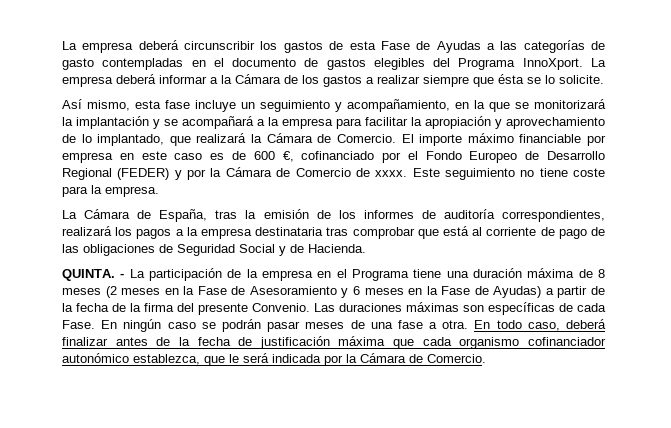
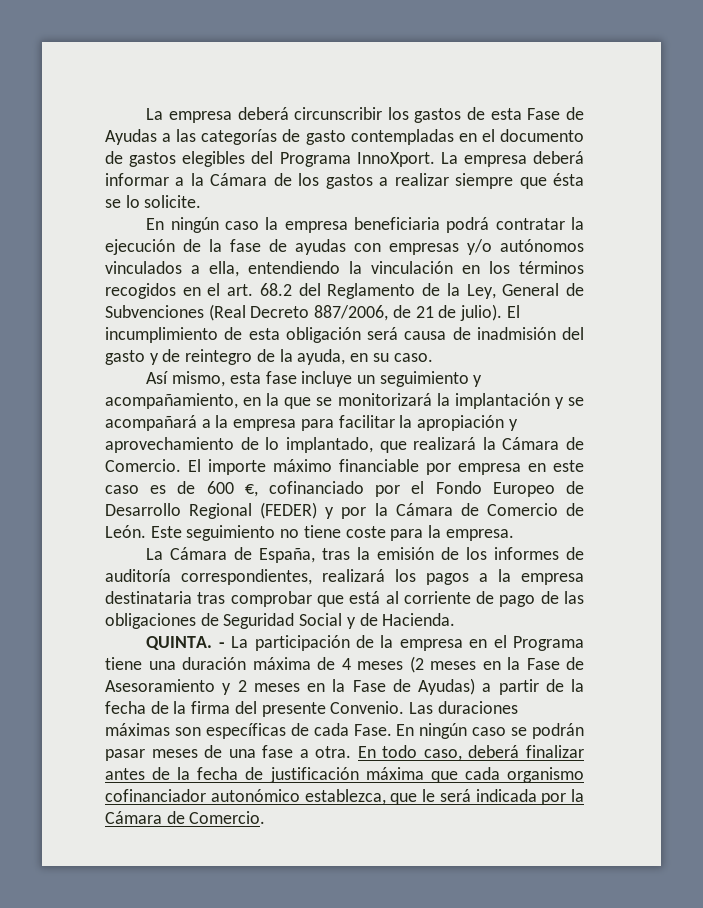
+ En ningún caso la empresa beneficiaria podrá contratar la ejecución de la fase de ayudas con empresas y/o autónomos vinculados a ella, entendiendo la vinculación en los términos recogidos en el art. 68.2 del Reglamento de la Ley, General de Subvenciones (Real Decreto 887/2006, de 21 de julio). El incumplimiento de esta obligación será causa de inadmisión del gasto y de reintegro de la ayuda, en su caso.
- El importe máximo financiable por empresa en este caso es de 600 €, cofinanciado por el Fondo Europeo de Desarrollo Regional (FEDER) y por la Cámara de Comercio de xxxx.
+ El importe máximo financiable por empresa en este caso es de 600 €, cofinanciado por el Fondo Europeo de Desarrollo Regional (FEDER) y por la Cámara de Comercio de León.
- - La participación de la empresa en el Programa tiene una duración máxima de 8 meses (2 meses en la Fase de Asesoramiento y 6 meses en la Fase de Ayudas) a partir de la fecha de la firma del presente Convenio.
+ - La participación de la empresa en el Programa tiene una duración máxima de 4 meses (2 meses en la Fase de Asesoramiento y 2 meses en la Fase de Ayudas) a partir de la fecha de la firma del presente Convenio.

